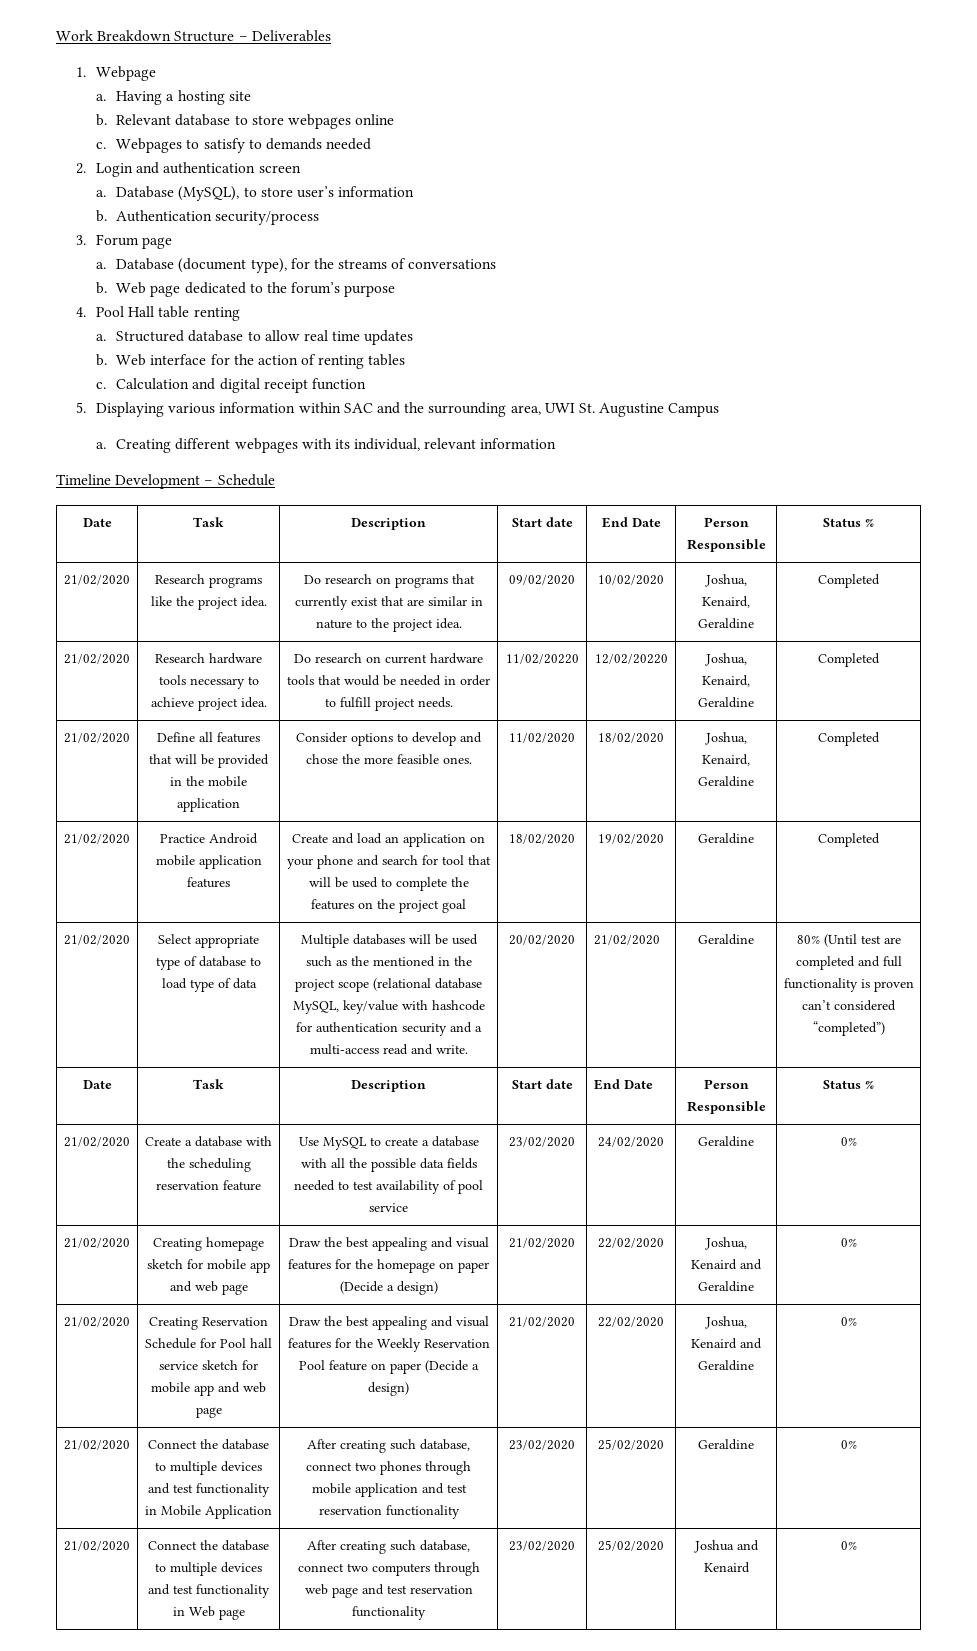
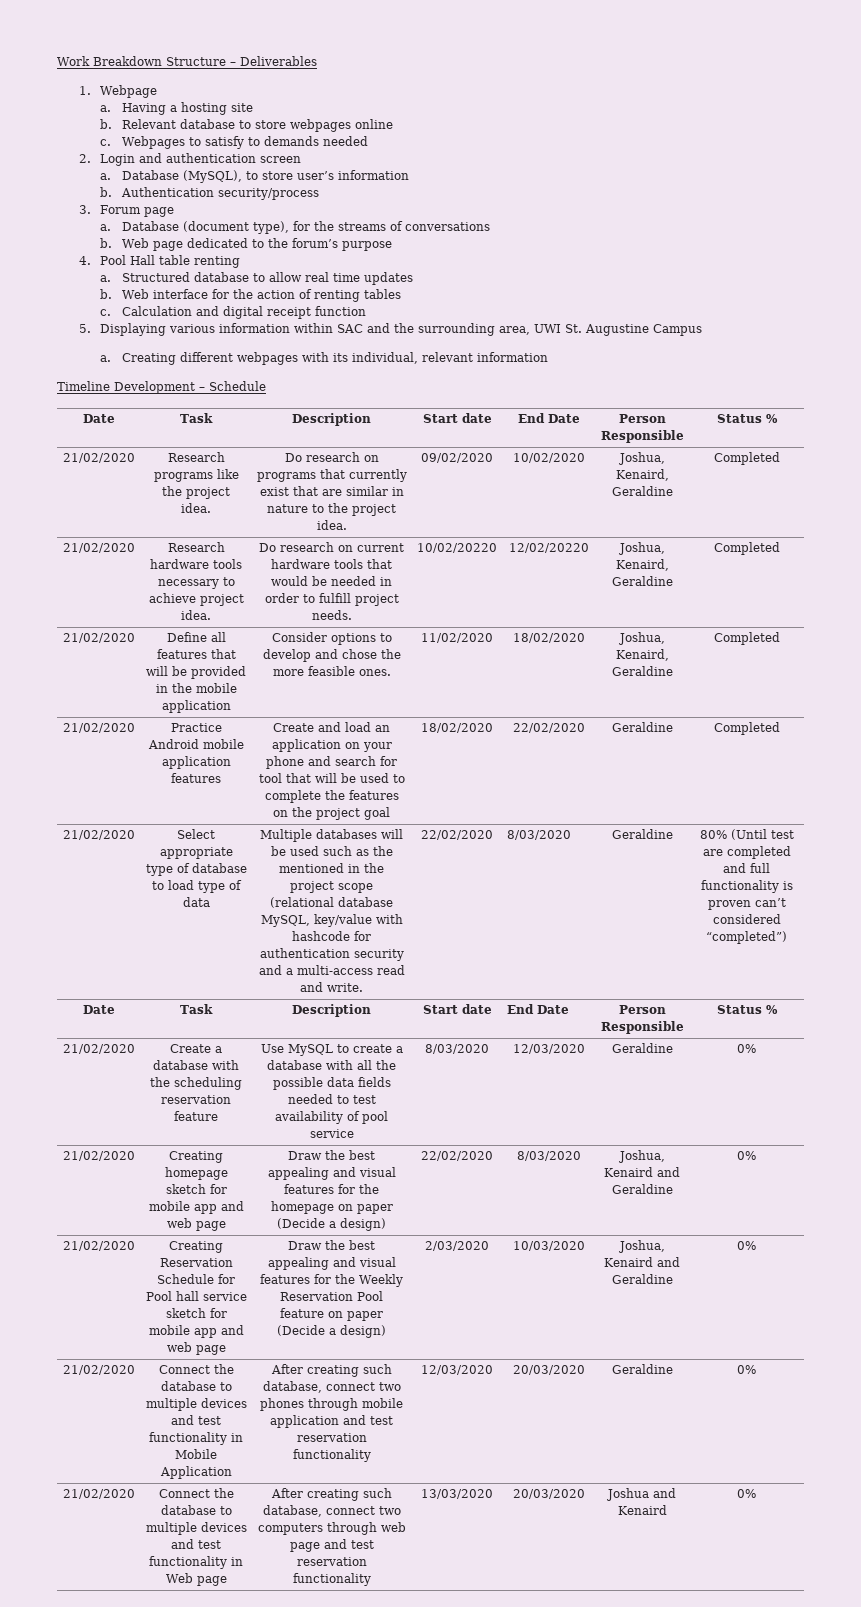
- 21/02/2020 | Research hardware tools necessary to achieve project idea. | Do research on current hardware tools that would be needed in order to fulfill project needs. | 11/02/20220 | 12/02/20220 | Joshua, Kenaird, Geraldine | Completed
+ 21/02/2020 | Research hardware tools necessary to achieve project idea. | Do research on current hardware tools that would be needed in order to fulfill project needs. | 10/02/20220 | 12/02/20220 | Joshua, Kenaird, Geraldine | Completed
- 21/02/2020 | Practice Android mobile application features | Create and load an application on your phone and search for tool that will be used to complete the features on the project goal | 18/02/2020 | 19/02/2020 | Geraldine | Completed
+ 21/02/2020 | Practice Android mobile application features | Create and load an application on your phone and search for tool that will be used to complete the features on the project goal | 18/02/2020 | 22/02/2020 | Geraldine | Completed
- Multiple databases will be used such as the mentioned in the project scope (relational database MySQL, key/value with hashcode for authentication security and a multi-access read and write. | 20/02/2020 | 21/02/2020
+ Multiple databases will be used such as the mentioned in the project scope (relational database MySQL, key/value with hashcode for authentication security and a multi-access read and write. | 22/02/2020 | 8/03/2020
- 21/02/2020 | Create a database with the scheduling reservation feature | Use MySQL to create a database with all the possible data fields needed to test availability of pool service | 23/02/2020 | 24/02/2020 | Geraldine | 0%
+ 21/02/2020 | Create a database with the scheduling reservation feature | Use MySQL to create a database with all the possible data fields needed to test availability of pool service | 8/03/2020 | 12/03/2020 | Geraldine | 0%
- 21/02/2020 | Creating homepage sketch for mobile app and web page | Draw the best appealing and visual features for the homepage on paper (Decide a design) | 21/02/2020 | 22/02/2020 | Joshua, Kenaird and Geraldine | 0%
+ 21/02/2020 | Creating homepage sketch for mobile app and web page | Draw the best appealing and visual features for the homepage on paper (Decide a design) | 22/02/2020 | 8/03/2020 | Joshua, Kenaird and Geraldine | 0%
- 21/02/2020 | Creating Reservation Schedule for Pool hall service sketch for mobile app and web page | Draw the best appealing and visual features for the Weekly Reservation Pool feature on paper (Decide a design) | 21/02/2020 | 22/02/2020 | Joshua, Kenaird and Geraldine | 0%
+ 21/02/2020 | Creating Reservation Schedule for Pool hall service sketch for mobile app and web page | Draw the best appealing and visual features for the Weekly Reservation Pool feature on paper (Decide a design) | 2/03/2020 | 10/03/2020 | Joshua, Kenaird and Geraldine | 0%
- 21/02/2020 | Connect the database to multiple devices and test functionality in Mobile Application | After creating such database, connect two phones through mobile application and test reservation functionality | 23/02/2020 | 25/02/2020 | Geraldine | 0%
+ 21/02/2020 | Connect the database to multiple devices and test functionality in Mobile Application | After creating such database, connect two phones through mobile application and test reservation functionality | 12/03/2020 | 20/03/2020 | Geraldine | 0%
- 21/02/2020 | Connect the database to multiple devices and test functionality in Web page | After creating such database, connect two computers through web page and test reservation functionality | 23/02/2020 | 25/02/2020 | Joshua and Kenaird | 0%
+ 21/02/2020 | Connect the database to multiple devices and test functionality in Web page | After creating such database, connect two computers through web page and test reservation functionality | 13/03/2020 | 20/03/2020 | Joshua and Kenaird | 0%

